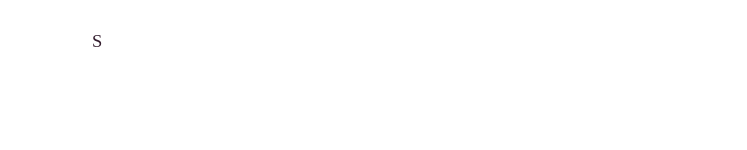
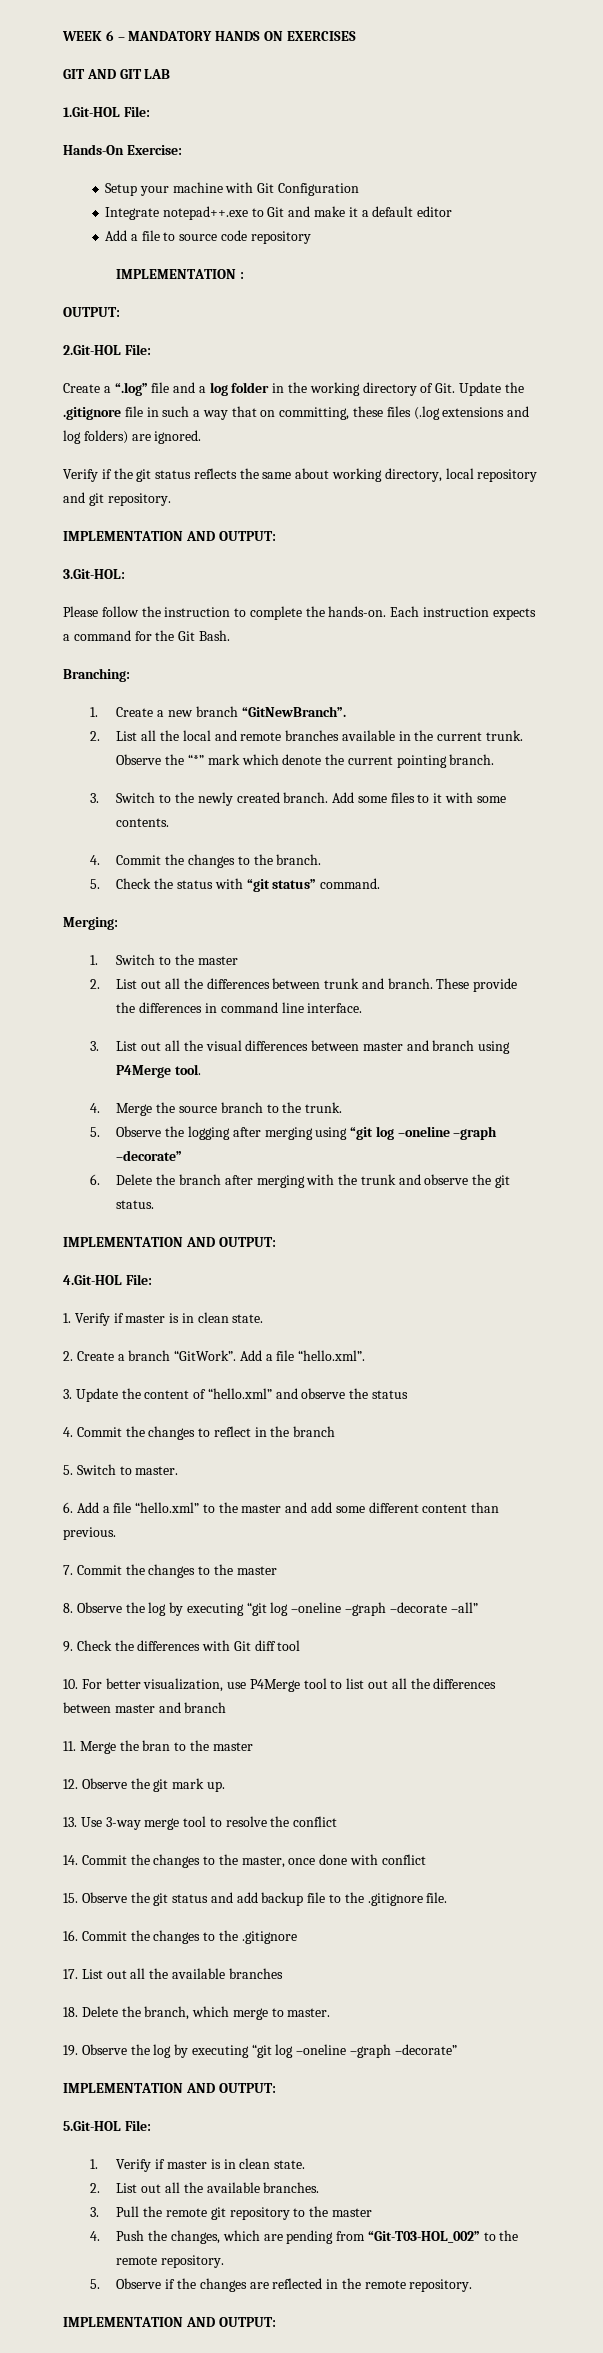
- S
+ WEEK 6 – MANDATORY HANDS ON EXERCISES
+ GIT AND GIT LAB
+ 1.Git-HOL File:
+ Hands-On Exercise:
+ Setup your machine with Git Configuration
+ Integrate notepad++.exe to Git and make it a default editor
+ Add a file to source code repository
+ IMPLEMENTATION :
+ OUTPUT:
+ 2.Git-HOL File:
+ Create a “.log” file and a log folder in the working directory of Git. Update the .gitignore file in such a way that on committing, these files (.log extensions and log folders) are ignored.
+ Verify if the git status reflects the same about working directory, local repository and git repository.
+ IMPLEMENTATION AND OUTPUT:
+ 3.Git-HOL:
+ Please follow the instruction to complete the hands-on. Each instruction expects a command for the Git Bash.
+ Branching:
+ 1. Create a new branch “GitNewBranch”.
+ 2. List all the local and remote branches available in the current trunk. Observe the “*” mark which denote the current pointing branch.
+ 3. Switch to the newly created branch. Add some files to it with some contents.
+ 4. Commit the changes to the branch.
+ 5. Check the status with “git status” command.
+ Merging:
+ 1. Switch to the master
+ 2. List out all the differences between trunk and branch. These provide the differences in command line interface.
+ 3. List out all the visual differences between master and branch using P4Merge tool.
+ 4. Merge the source branch to the trunk.
+ 5. Observe the logging after merging using “git log –oneline –graph –decorate”
+ 6. Delete the branch after merging with the trunk and observe the git status.
+ IMPLEMENTATION AND OUTPUT:
+ 4.Git-HOL File:
+ 1. Verify if master is in clean state.
+ 2. Create a branch “GitWork”. Add a file “hello.xml”.
+ 3. Update the content of “hello.xml” and observe the status
+ 4. Commit the changes to reflect in the branch
+ 5. Switch to master.
+ 6. Add a file “hello.xml” to the master and add some different content than previous.
+ 7. Commit the changes to the master
+ 8. Observe the log by executing “git log –oneline –graph –decorate –all”
+ 9. Check the differences with Git diff tool
+ 10. For better visualization, use P4Merge tool to list out all the differences between master and branch
+ 11. Merge the bran to the master
+ 12. Observe the git mark up.
+ 13. Use 3-way merge tool to resolve the conflict
+ 14. Commit the changes to the master, once done with conflict
+ 15. Observe the git status and add backup file to the .gitignore file.
+ 16. Commit the changes to the .gitignore
+ 17. List out all the available branches
+ 18. Delete the branch, which merge to master.
+ 19. Observe the log by executing “git log –oneline –graph –decorate”
+ IMPLEMENTATION AND OUTPUT:
+ 5.Git-HOL File:
+ 1. Verify if master is in clean state.
+ 2. List out all the available branches.
+ 3. Pull the remote git repository to the master
+ 4. Push the changes, which are pending from “Git-T03-HOL_002” to the remote repository.
+ 5. Observe if the changes are reflected in the remote repository.
+ IMPLEMENTATION AND OUTPUT:

